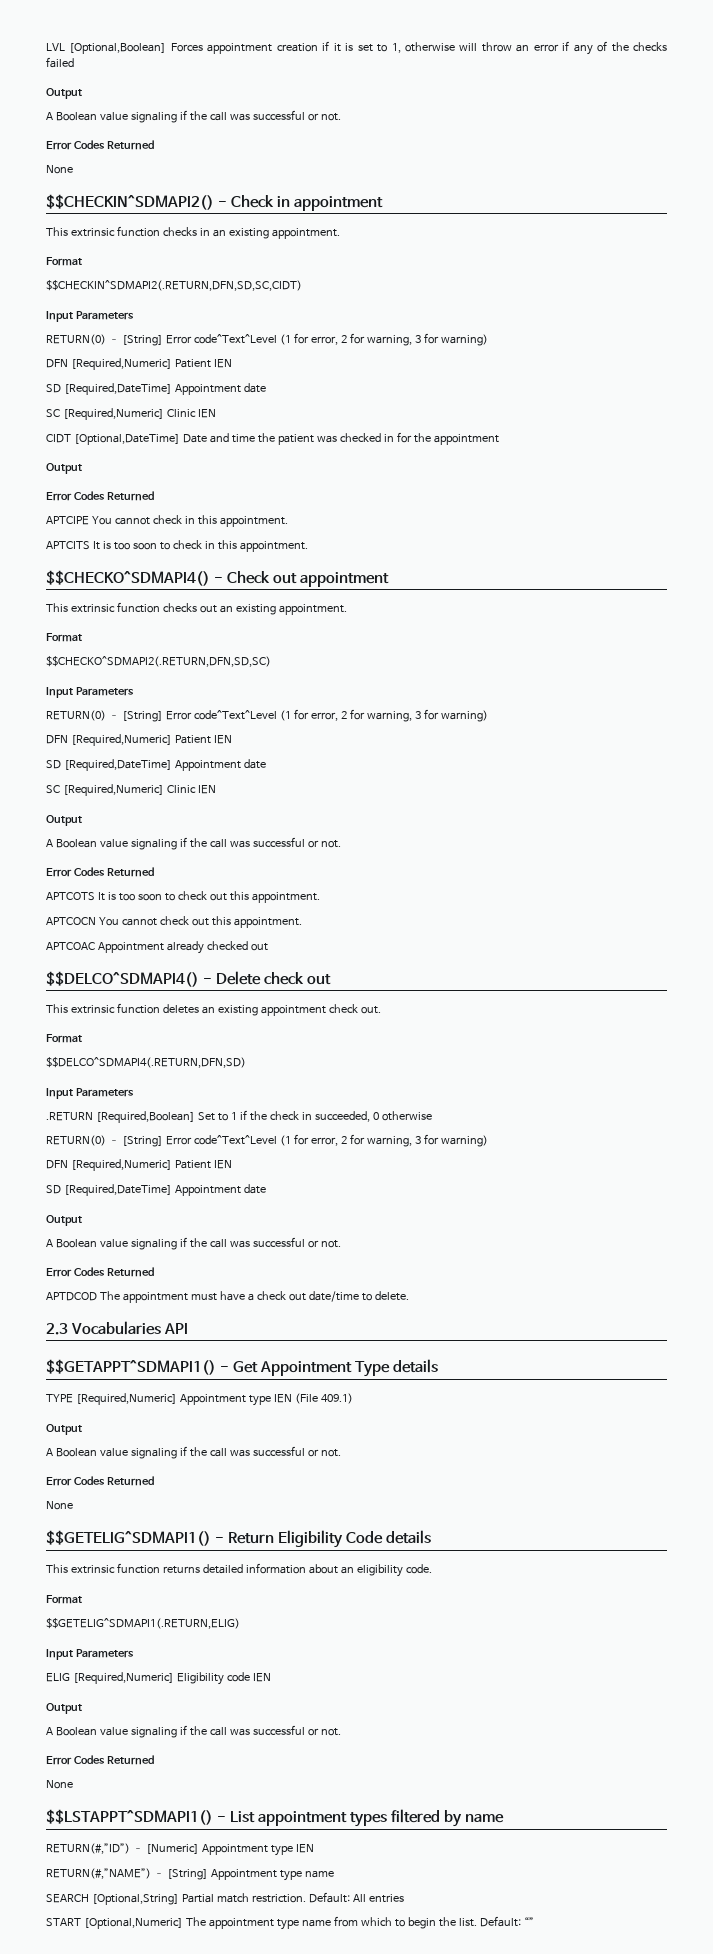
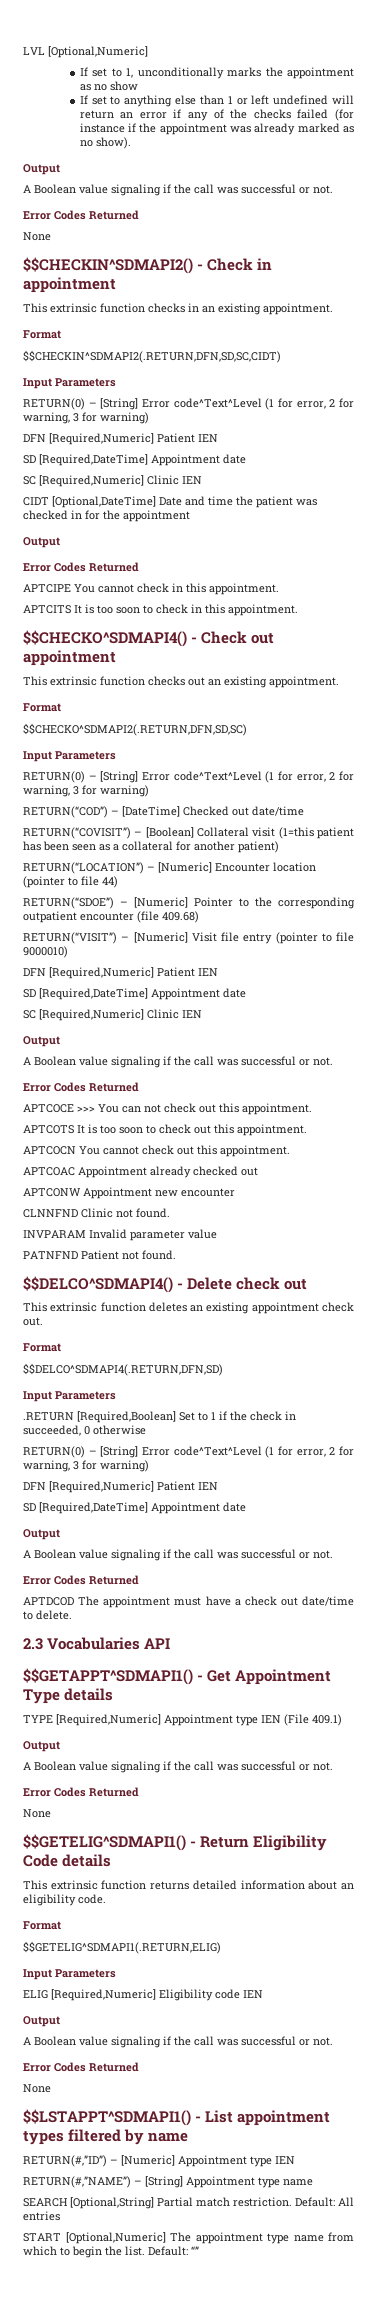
- LVL [Optional,Boolean] Forces appointment creation if it is set to 1, otherwise will throw an error if any of the checks failed
+ LVL [Optional,Numeric]
+ If set to 1, unconditionally marks the appointment as no show
+ If set to anything else than 1 or left undefined will return an error if any of the checks failed (for instance if the appointment was already marked as no show).
+ RETURN(“COD”) – [DateTime] Checked out date/time
+ RETURN(“COVISIT”) – [Boolean] Collateral visit (1=this patient has been seen as a collateral for another patient)
+ RETURN(“LOCATION”) – [Numeric] Encounter location (pointer to file 44)
+ RETURN(“SDOE”) – [Numeric] Pointer to the corresponding outpatient encounter (file 409.68)
+ RETURN(“VISIT”) – [Numeric] Visit file entry (pointer to file 9000010)
+ APTCOCE >>> You can not check out this appointment.
+ APTCONW Appointment new encounter
+ CLNNFND Clinic not found.
+ INVPARAM Invalid parameter value
+ PATNFND Patient not found.

